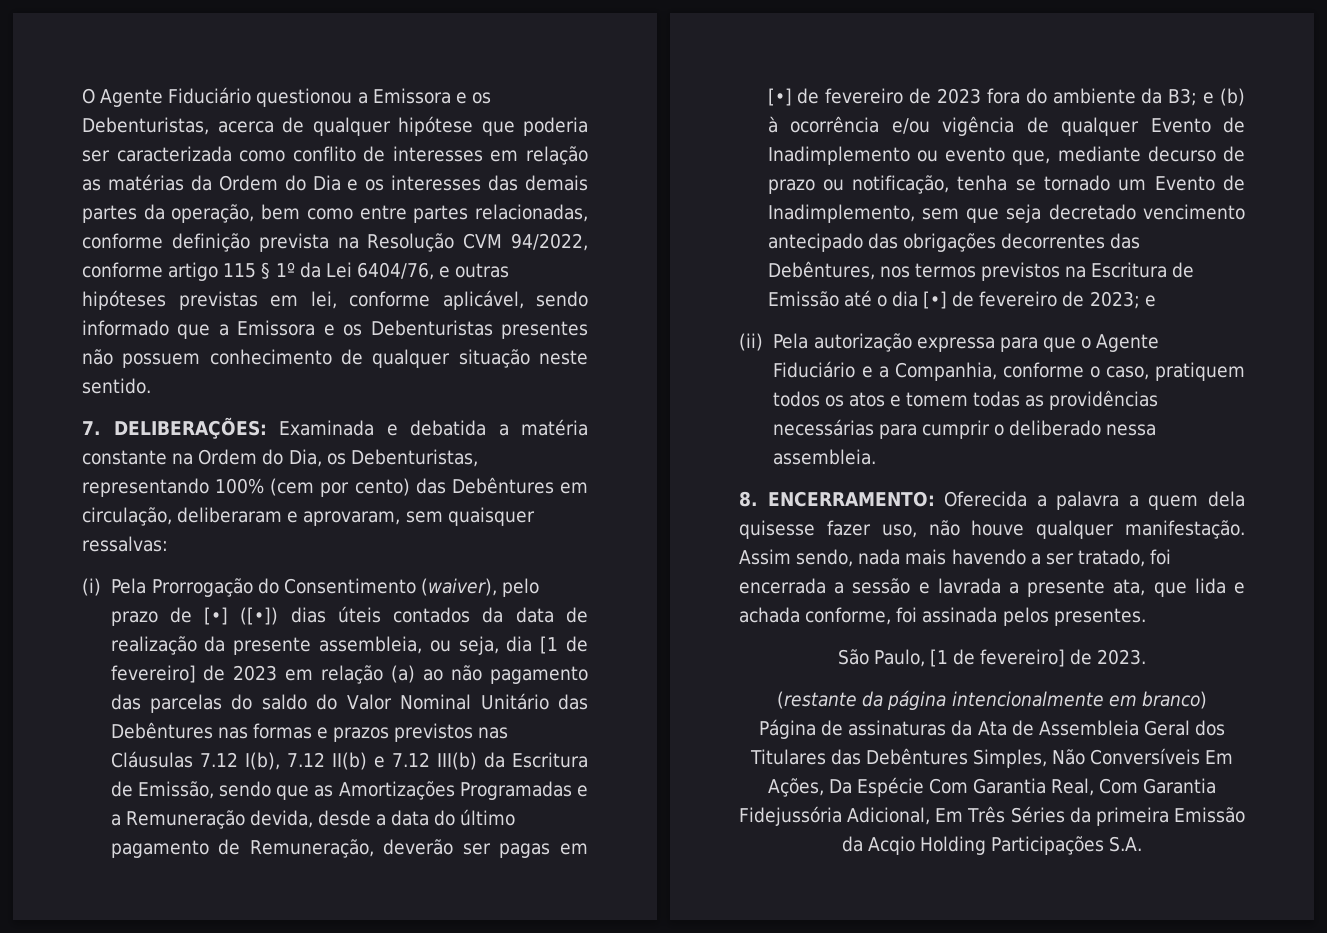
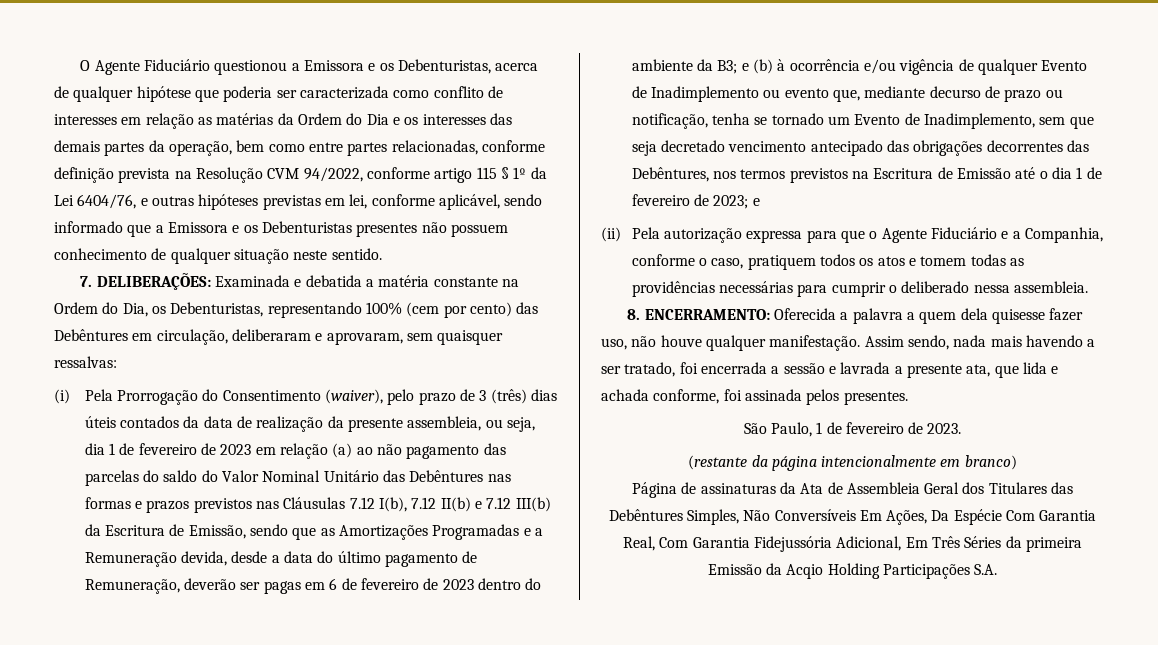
- (i) Pela Prorrogação do Consentimento (waiver), pelo prazo de [•] ([•]) dias úteis contados da data de realização da presente assembleia, ou seja, dia [1 de fevereiro] de 2023 em relação (a) ao não pagamento das parcelas do saldo do Valor Nominal Unitário das Debêntures nas formas e prazos previstos nas Cláusulas 7.12 I(b), 7.12 II(b) e 7.12 III(b) da Escritura de Emissão, sendo que as Amortizações Programadas e a Remuneração devida, desde a data do último pagamento de Remuneração, deverão ser pagas em [•] de fevereiro de 2023 fora do ambiente da B3;
+ (i) Pela Prorrogação do Consentimento (waiver), pelo prazo de 3 (três) dias úteis contados da data de realização da presente assembleia, ou seja, dia 1 de fevereiro de 2023 em relação (a) ao não pagamento das parcelas do saldo do Valor Nominal Unitário das Debêntures nas formas e prazos previstos nas Cláusulas 7.12 I(b), 7.12 II(b) e 7.12 III(b) da Escritura de Emissão, sendo que as Amortizações Programadas e a Remuneração devida, desde a data do último pagamento de Remuneração, deverão ser pagas em 6 de fevereiro de 2023 dentro do ambiente da B3;
- e (b) à ocorrência e/ou vigência de qualquer Evento de Inadimplemento ou evento que, mediante decurso de prazo ou notificação, tenha se tornado um Evento de Inadimplemento, sem que seja decretado vencimento antecipado das obrigações decorrentes das Debêntures, nos termos previstos na Escritura de Emissão até o dia [•] de fevereiro de 2023;
+ e (b) à ocorrência e/ou vigência de qualquer Evento de Inadimplemento ou evento que, mediante decurso de prazo ou notificação, tenha se tornado um Evento de Inadimplemento, sem que seja decretado vencimento antecipado das obrigações decorrentes das Debêntures, nos termos previstos na Escritura de Emissão até o dia 1 de fevereiro de 2023;
- São Paulo, [1 de fevereiro] de 2023.
+ São Paulo, 1 de fevereiro de 2023.

